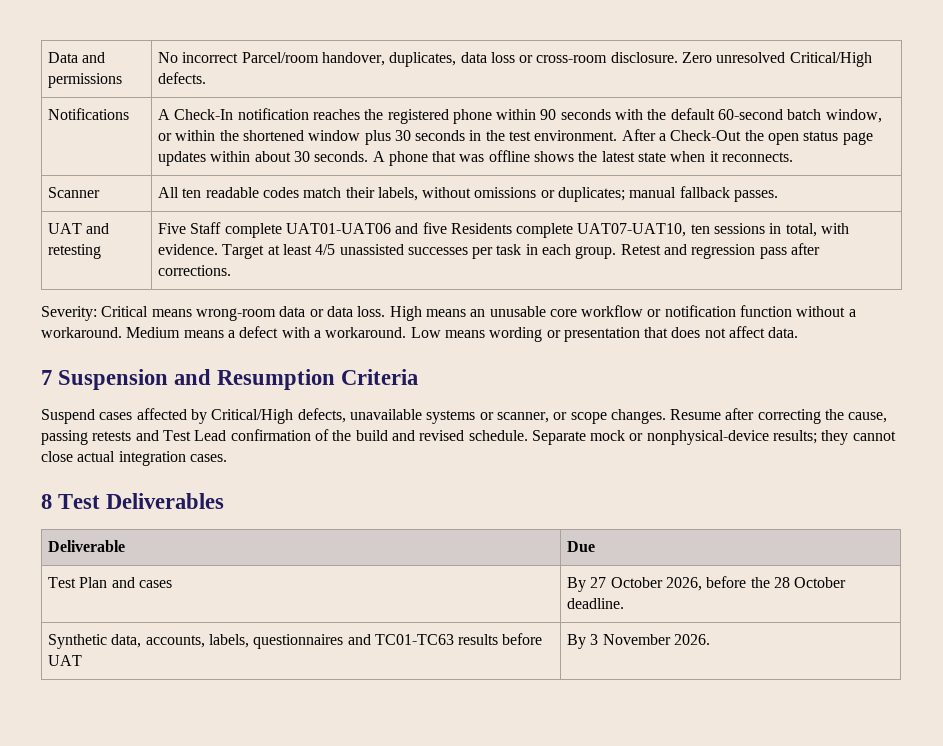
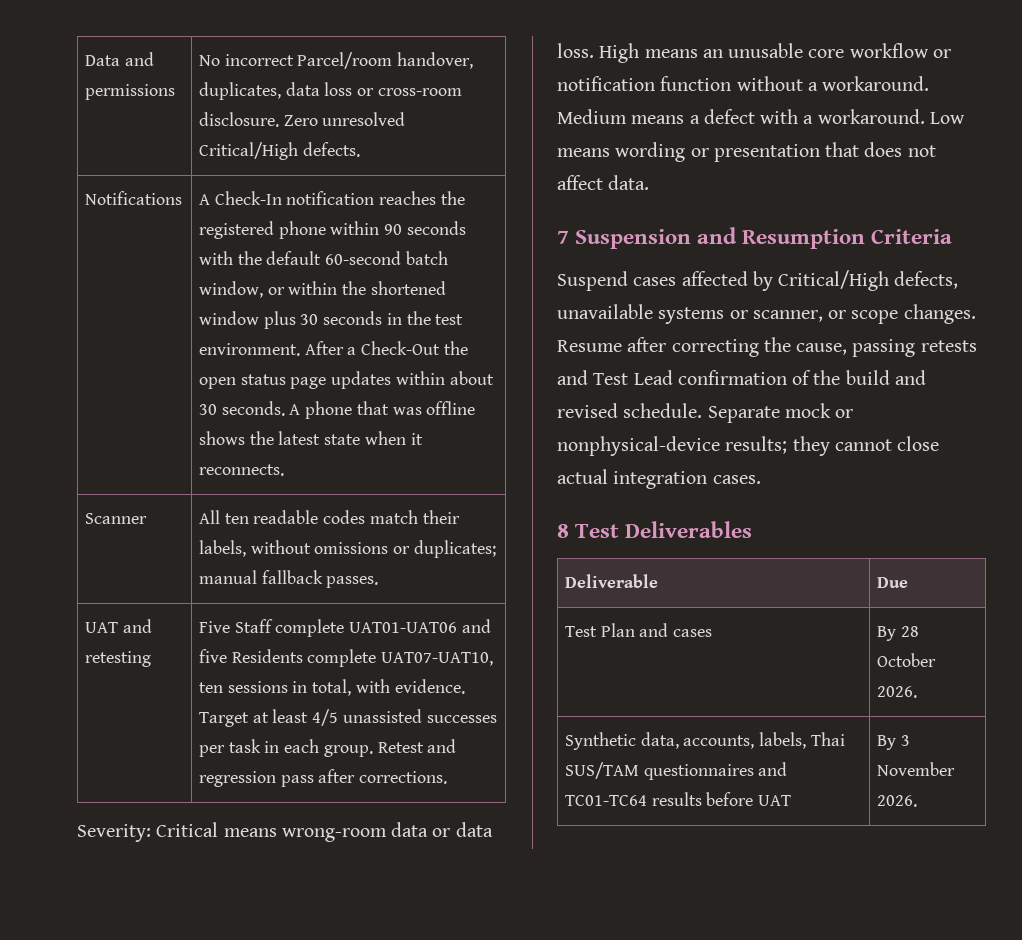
- Test Plan and cases | By 27 October 2026, before the 28 October deadline.
+ Test Plan and cases | By 28 October 2026.
- Synthetic data, accounts, labels, questionnaires and TC01-TC63 results before UAT | By 3 November 2026.
+ Synthetic data, accounts, labels, Thai SUS/TAM questionnaires and TC01-TC64 results before UAT | By 3 November 2026.

